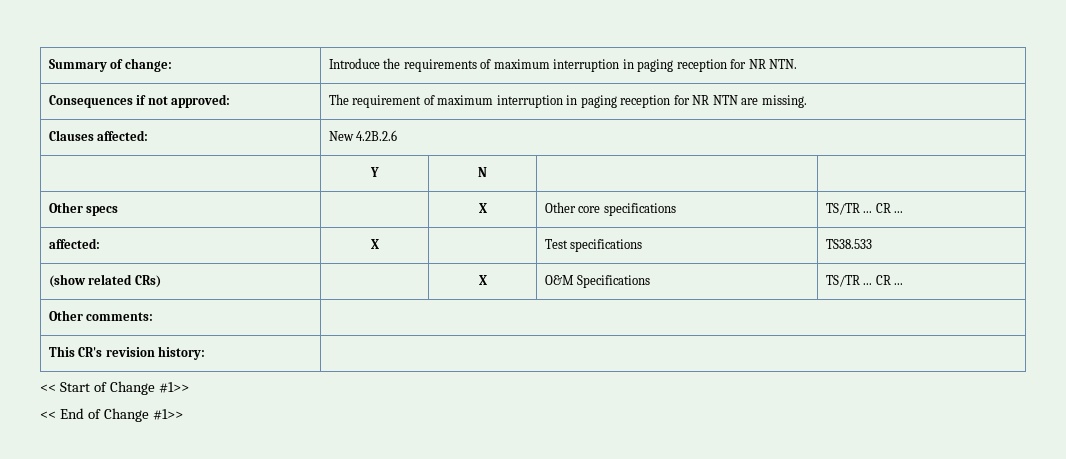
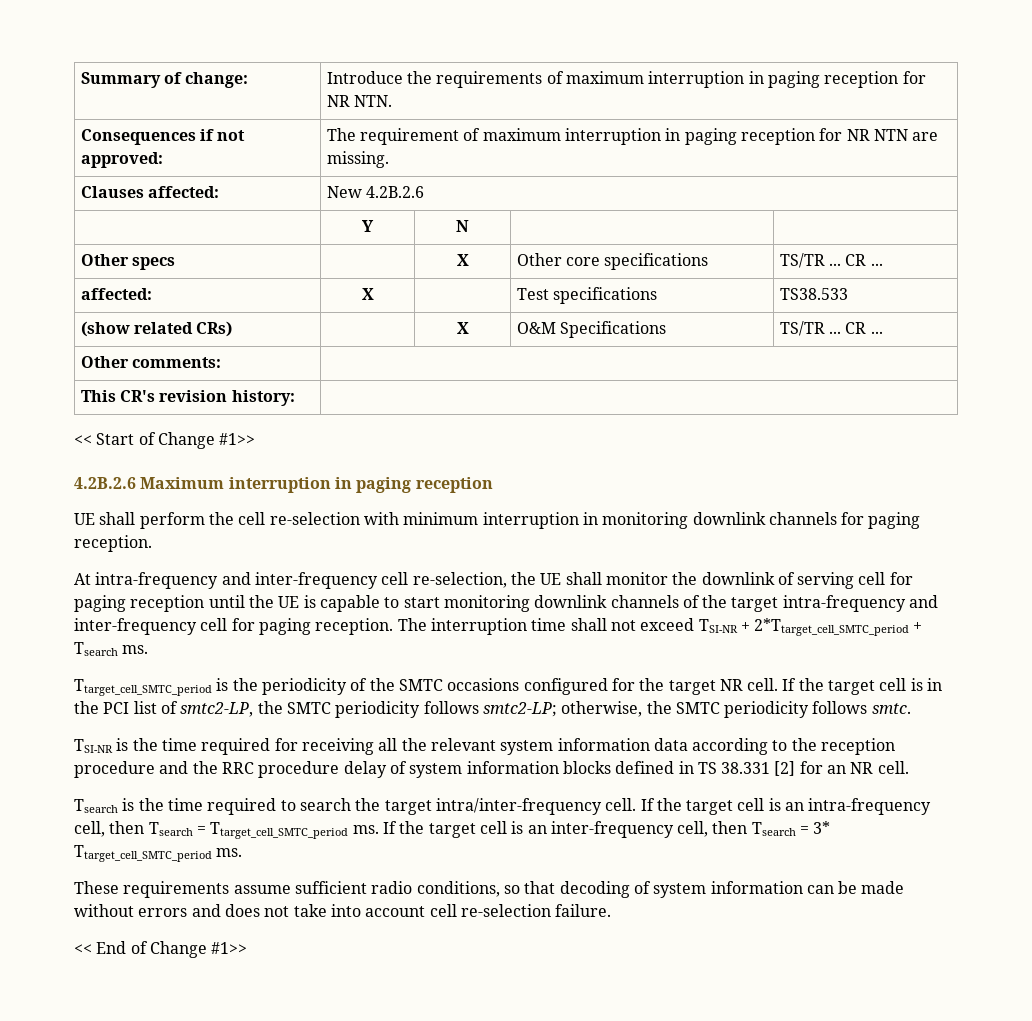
+ 4.2B.2.6 Maximum interruption in paging reception
+ UE shall perform the cell re-selection with minimum interruption in monitoring downlink channels for paging reception.
+ At intra-frequency and inter-frequency cell re-selection, the UE shall monitor the downlink of serving cell for paging reception until the UE is capable to start monitoring downlink channels of the target intra-frequency and inter-frequency cell for paging reception. The interruption time shall not exceed TSI-NR + 2*Ttarget_cell_SMTC_period + Tsearch ms.
+ Ttarget_cell_SMTC_period is the periodicity of the SMTC occasions configured for the target NR cell. If the target cell is in the PCI list of smtc2-LP, the SMTC periodicity follows smtc2-LP; otherwise, the SMTC periodicity follows smtc.
+ TSI-NR is the time required for receiving all the relevant system information data according to the reception procedure and the RRC procedure delay of system information blocks defined in TS 38.331 [2] for an NR cell.
+ Tsearch is the time required to search the target intra/inter-frequency cell. If the target cell is an intra-frequency cell, then Tsearch = Ttarget_cell_SMTC_period ms. If the target cell is an inter-frequency cell, then Tsearch = 3* Ttarget_cell_SMTC_period ms.
+ These requirements assume sufficient radio conditions, so that decoding of system information can be made without errors and does not take into account cell re-selection failure.

